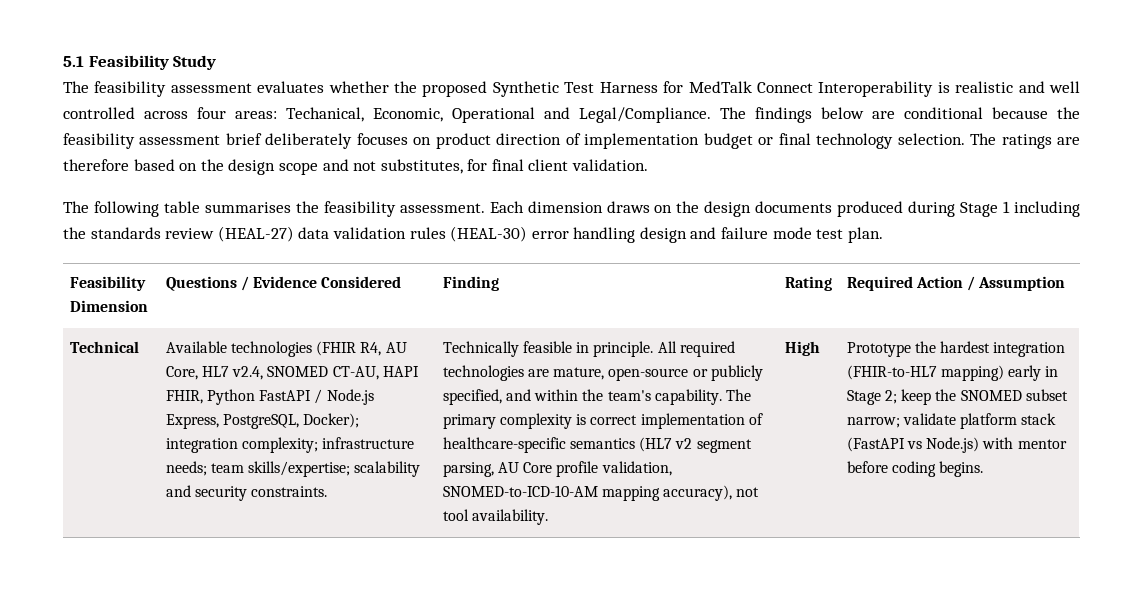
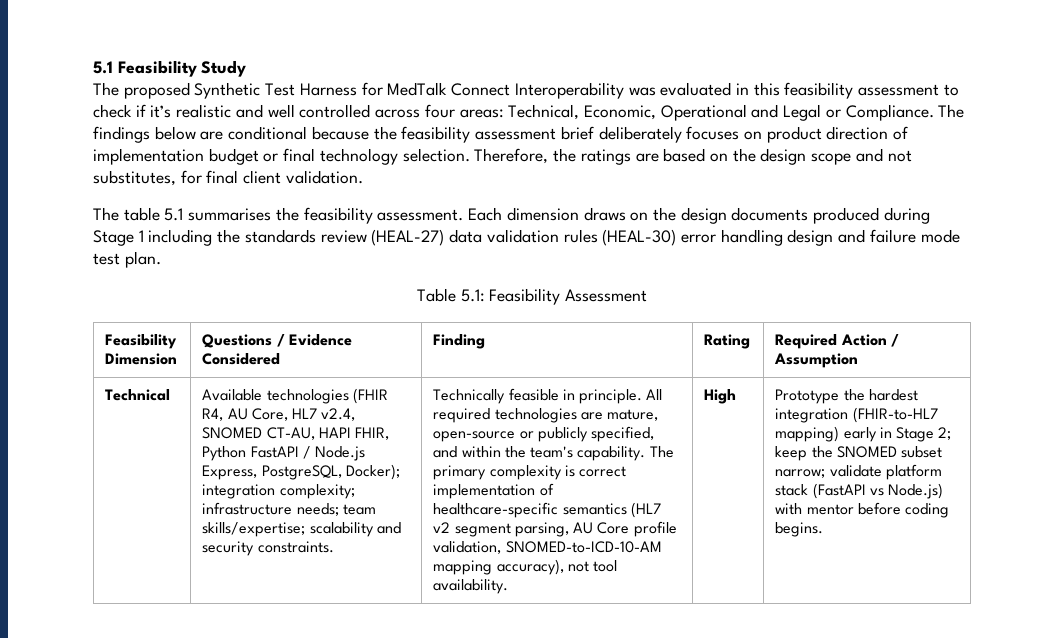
- The feasibility assessment evaluates whether the proposed Synthetic Test Harness for MedTalk Connect Interoperability is realistic and well controlled across four areas: Techanical, Economic, Operational and Legal/Compliance.
+ The proposed Synthetic Test Harness for MedTalk Connect Interoperability was evaluated in this feasibility assessment to check if it’s realistic and well controlled across four areas: Technical, Economic, Operational and Legal or Compliance.
- The ratings are therefore based on the design scope and not substitutes, for final client validation.
+ Therefore, the ratings are based on the design scope and not substitutes, for final client validation.
- The following table summarises the feasibility assessment.
+ The table 5.1 summarises the feasibility assessment.
+ Table 5.1: Feasibility Assessment

